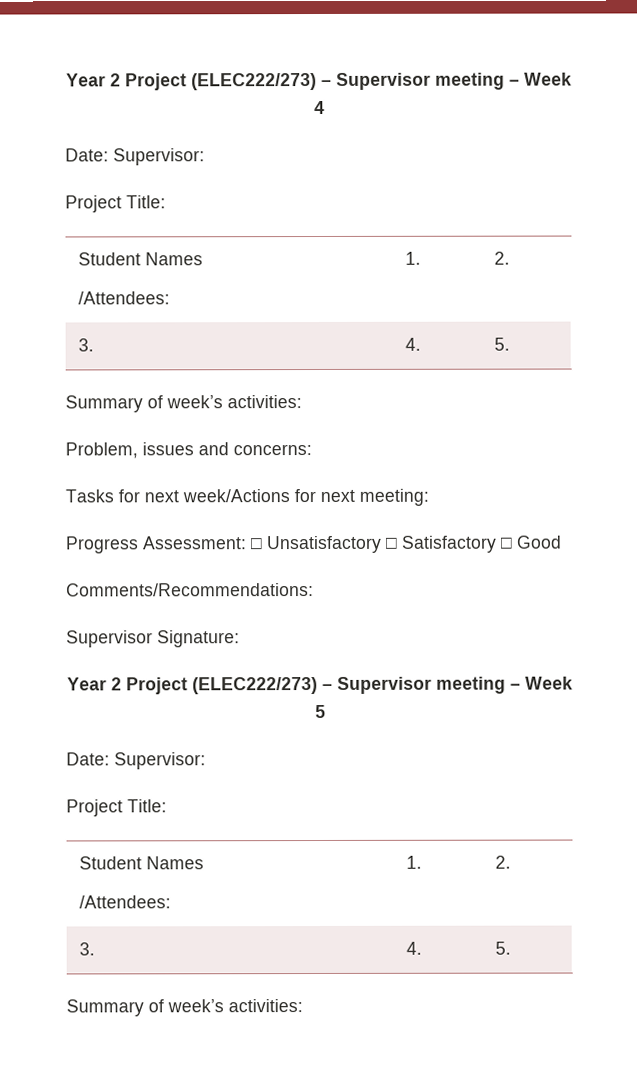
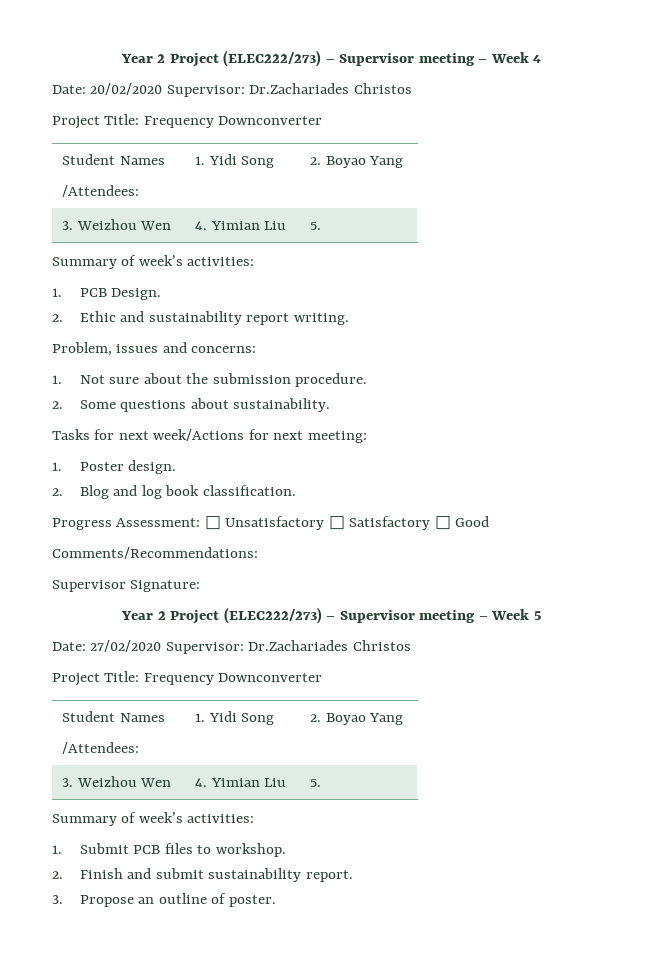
  Year 2 Project (ELEC222/273) – Supervisor meeting – Week 4
- Date: Supervisor:
- Project Title:
+ Date: 20/02/2020 Supervisor: Dr.Zachariades Christos
+ Project Title: Frequency Downconverter
  Student Names
- /Attendees: | 1. | 2.
- 3. | 4. | 5.
+ /Attendees: | 1. Yidi Song | 2. Boyao Yang
+ 3. Weizhou Wen | 4. Yimian Liu | 5.
  Summary of week’s activities:
+ 1. PCB Design.
+ 2. Ethic and sustainability report writing.
  Problem, issues and concerns:
+ 1. Not sure about the submission procedure.
+ 2. Some questions about sustainability.
+ 1. Poster design.
+ 2. Blog and log book classification.
  Year 2 Project (ELEC222/273) – Supervisor meeting – Week 5
- Date: Supervisor:
- Project Title:
+ Date: 27/02/2020 Supervisor: Dr.Zachariades Christos
+ Project Title: Frequency Downconverter
  Student Names
- /Attendees: | 1. | 2.
- 3. | 4. | 5.
+ /Attendees: | 1. Yidi Song | 2. Boyao Yang
+ 3. Weizhou Wen | 4. Yimian Liu | 5.
  Summary of week’s activities:
+ 1. Submit PCB files to workshop.
+ 2. Finish and submit sustainability report.
+ 3. Propose an outline of poster.

